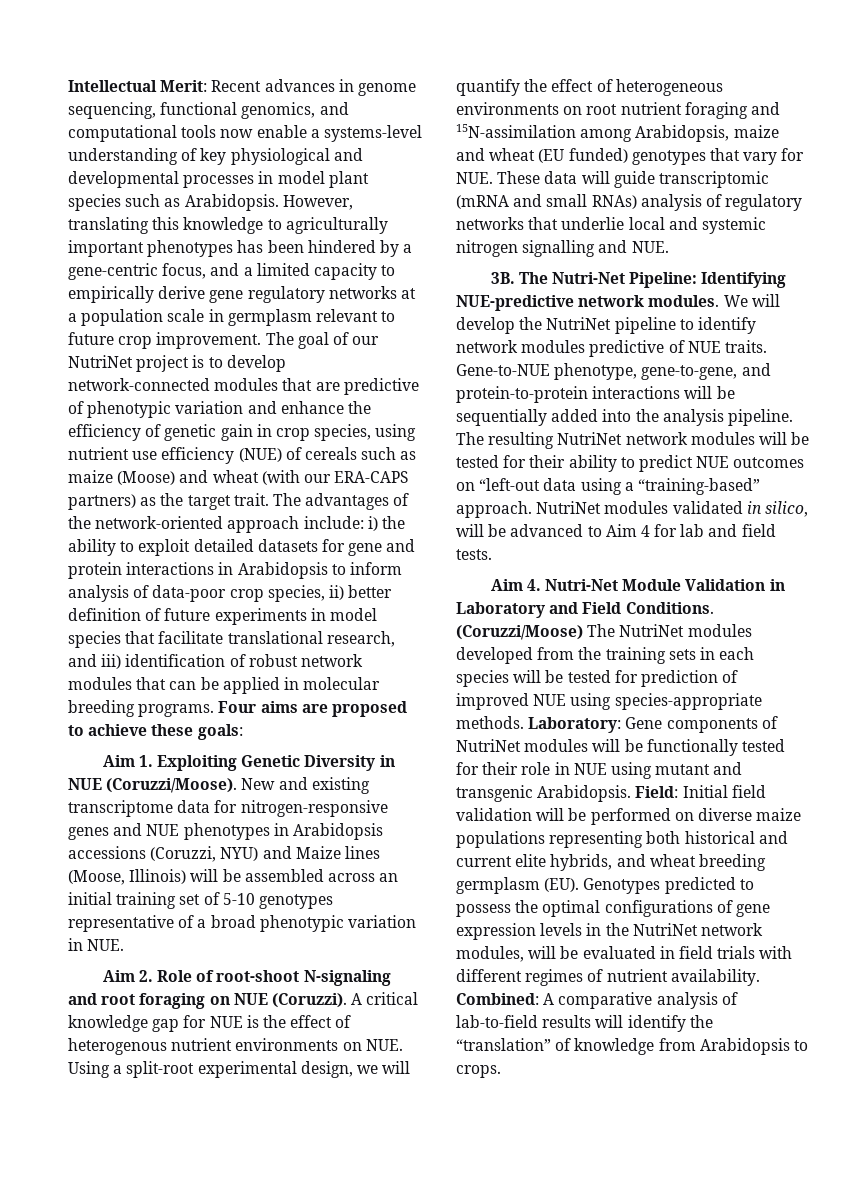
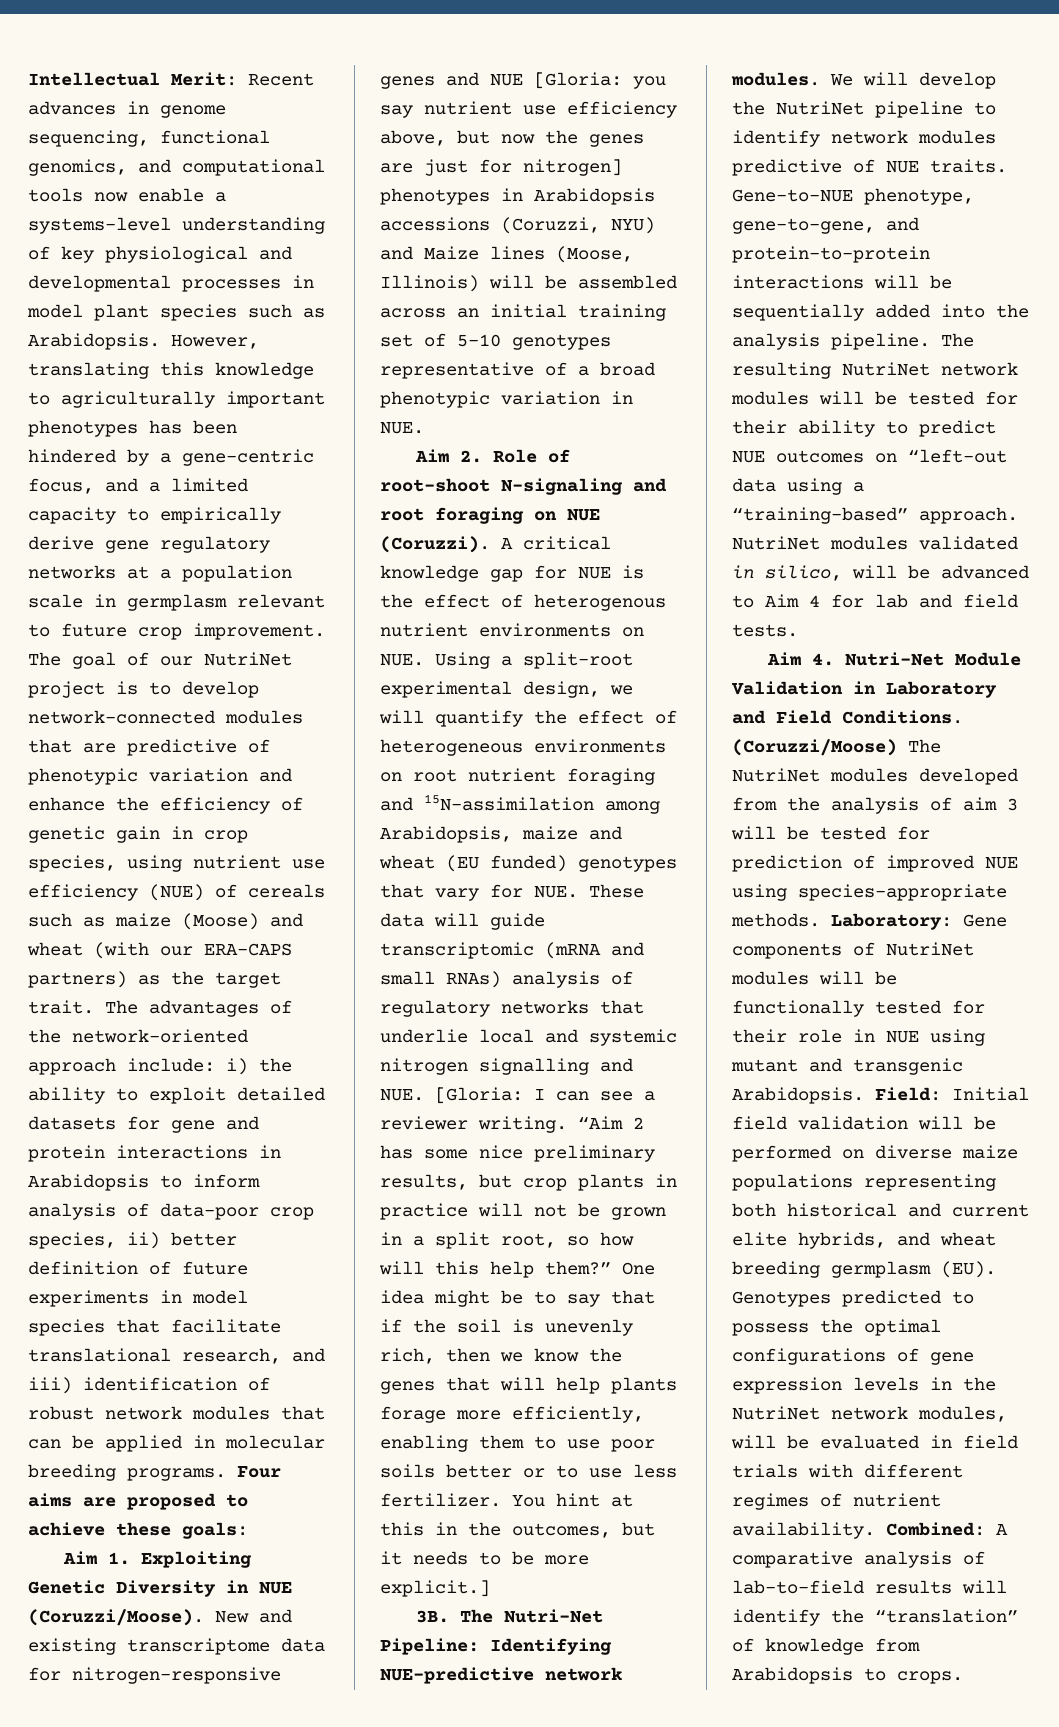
- New and existing transcriptome data for nitrogen-responsive genes and NUE phenotypes in Arabidopsis accessions (Coruzzi, NYU) and Maize lines (Moose, Illinois) will be assembled across an initial training set of 5-10 genotypes representative of a broad phenotypic variation in NUE.
+ New and existing transcriptome data for nitrogen-responsive genes and NUE [Gloria: you say nutrient use efficiency above, but now the genes are just for nitrogen] phenotypes in Arabidopsis accessions (Coruzzi, NYU) and Maize lines (Moose, Illinois) will be assembled across an initial training set of 5-10 genotypes representative of a broad phenotypic variation in NUE.
- A critical knowledge gap for NUE is the effect of heterogenous nutrient environments on NUE. Using a split-root experimental design, we will quantify the effect of heterogeneous environments on root nutrient foraging and 15N-assimilation among Arabidopsis, maize and wheat (EU funded) genotypes that vary for NUE. These data will guide transcriptomic (mRNA and small RNAs) analysis of regulatory networks that underlie local and systemic nitrogen signalling and NUE.
+ A critical knowledge gap for NUE is the effect of heterogenous nutrient environments on NUE. Using a split-root experimental design, we will quantify the effect of heterogeneous environments on root nutrient foraging and 15N-assimilation among Arabidopsis, maize and wheat (EU funded) genotypes that vary for NUE. These data will guide transcriptomic (mRNA and small RNAs) analysis of regulatory networks that underlie local and systemic nitrogen signalling and NUE. [Gloria: I can see a reviewer writing. “Aim 2 has some nice preliminary results, but crop plants in practice will not be grown in a split root, so how will this help them?” One idea might be to say that if the soil is unevenly rich, then we know the genes that will help plants forage more efficiently, enabling them to use poor soils better or to use less fertilizer. You hint at this in the outcomes, but it needs to be more explicit.]
- (Coruzzi/Moose) The NutriNet modules developed from the training sets in each species will be tested for prediction of improved NUE using species-appropriate methods.
+ (Coruzzi/Moose) The NutriNet modules developed from the analysis of aim 3 will be tested for prediction of improved NUE using species-appropriate methods.

